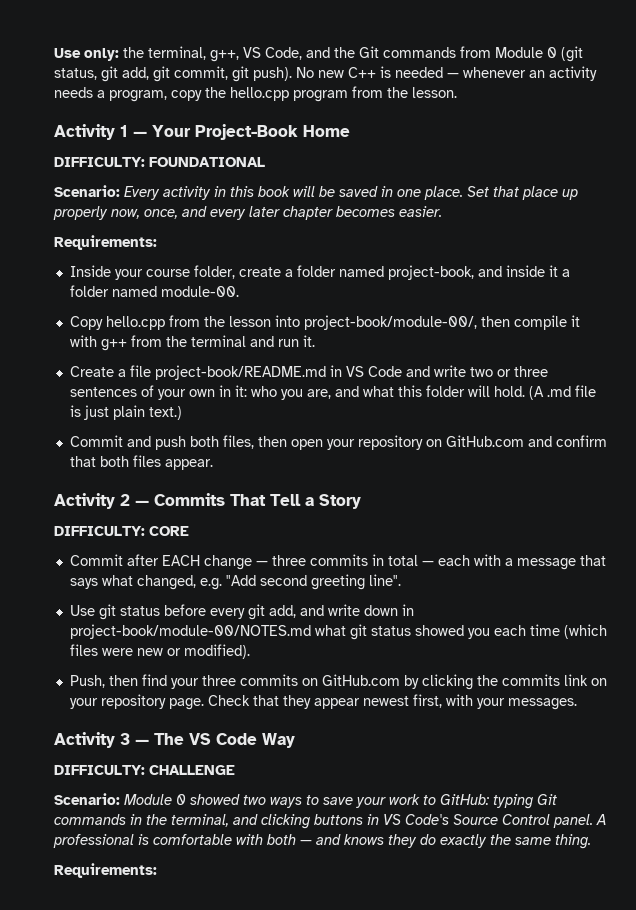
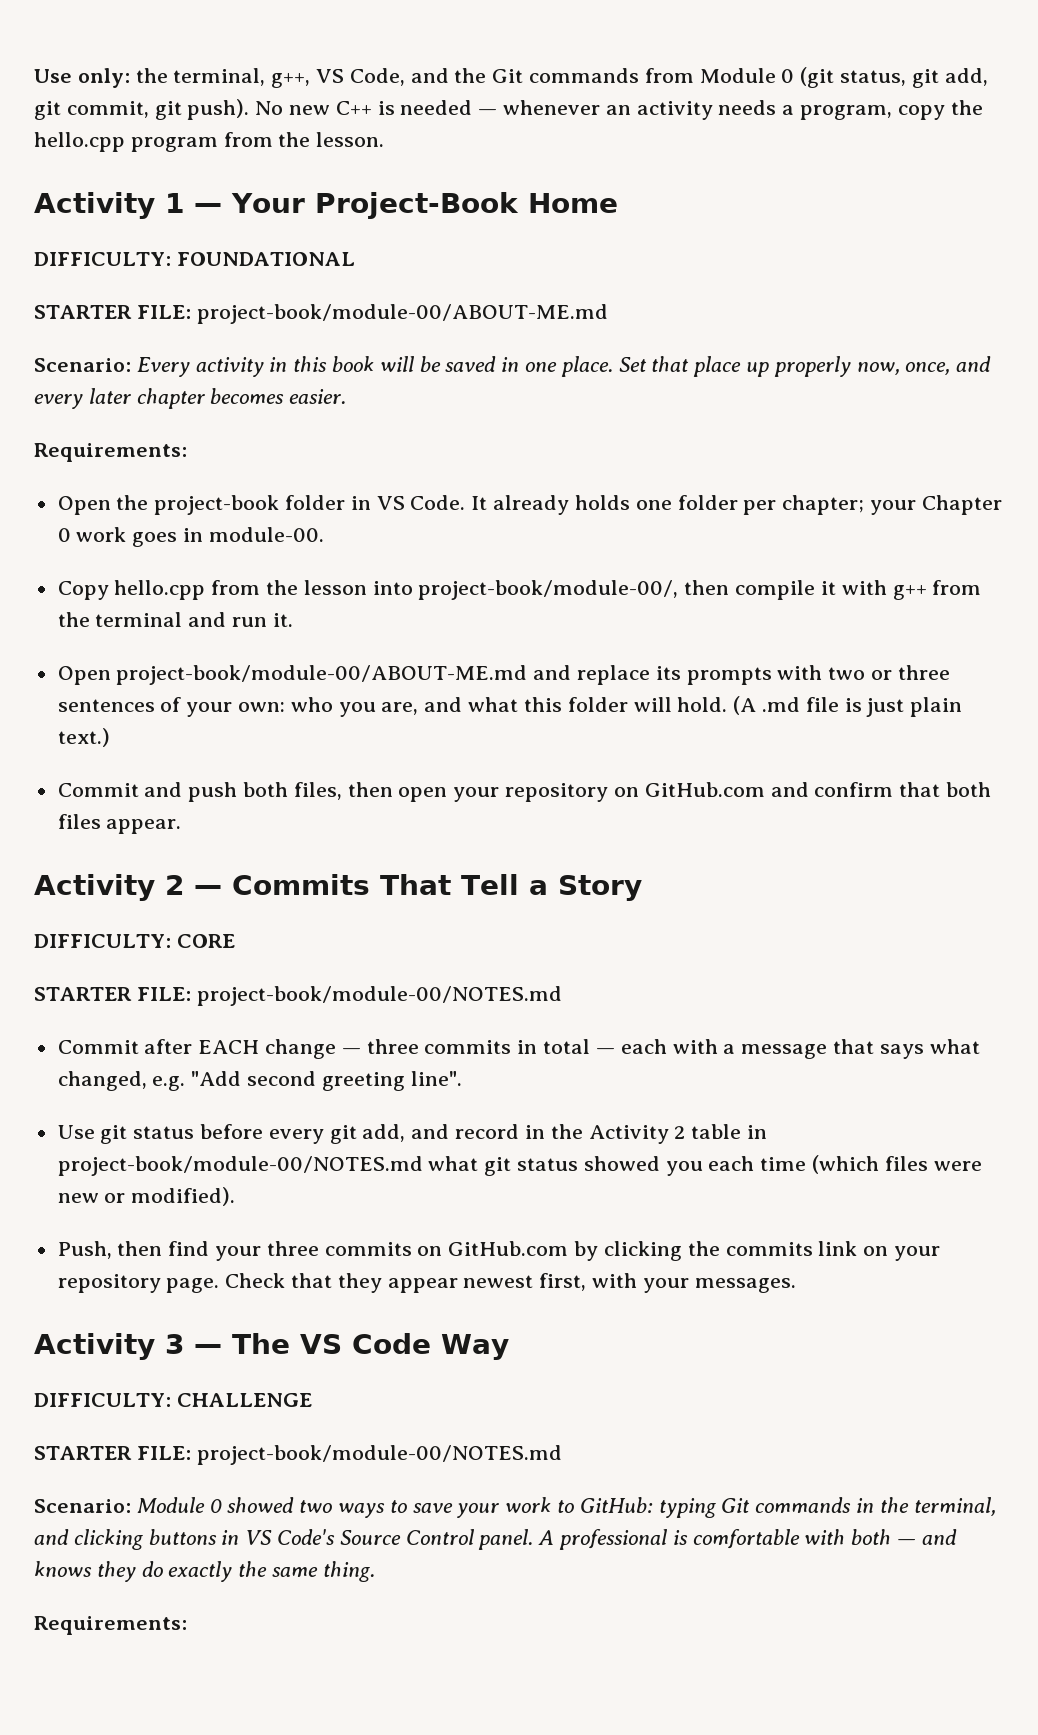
+ STARTER FILE: project-book/module-00/ABOUT-ME.md
- Inside your course folder, create a folder named project-book, and inside it a folder named module-00.
+ Open the project-book folder in VS Code. It already holds one folder per chapter; your Chapter 0 work goes in module-00.
- Create a file project-book/README.md in VS Code and write two or three sentences of your own in it: who you are, and what this folder will hold.
+ Open project-book/module-00/ABOUT-ME.md and replace its prompts with two or three sentences of your own: who you are, and what this folder will hold.
  DIFFICULTY: CORE
+ STARTER FILE: project-book/module-00/NOTES.md
- Use git status before every git add, and write down in project-book/module-00/NOTES.md what git status showed you each time (which files were new or modified).
+ Use git status before every git add, and record in the Activity 2 table in project-book/module-00/NOTES.md what git status showed you each time (which files were new or modified).
  DIFFICULTY: CHALLENGE
+ STARTER FILE: project-book/module-00/NOTES.md

